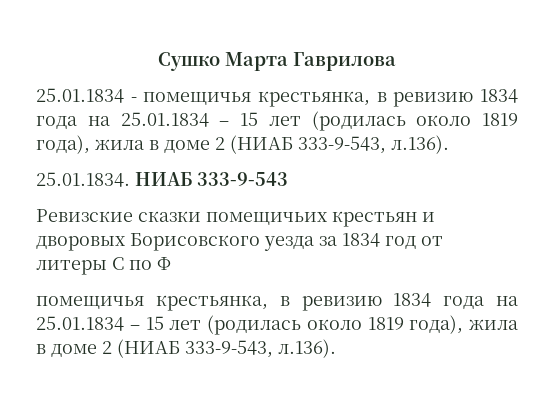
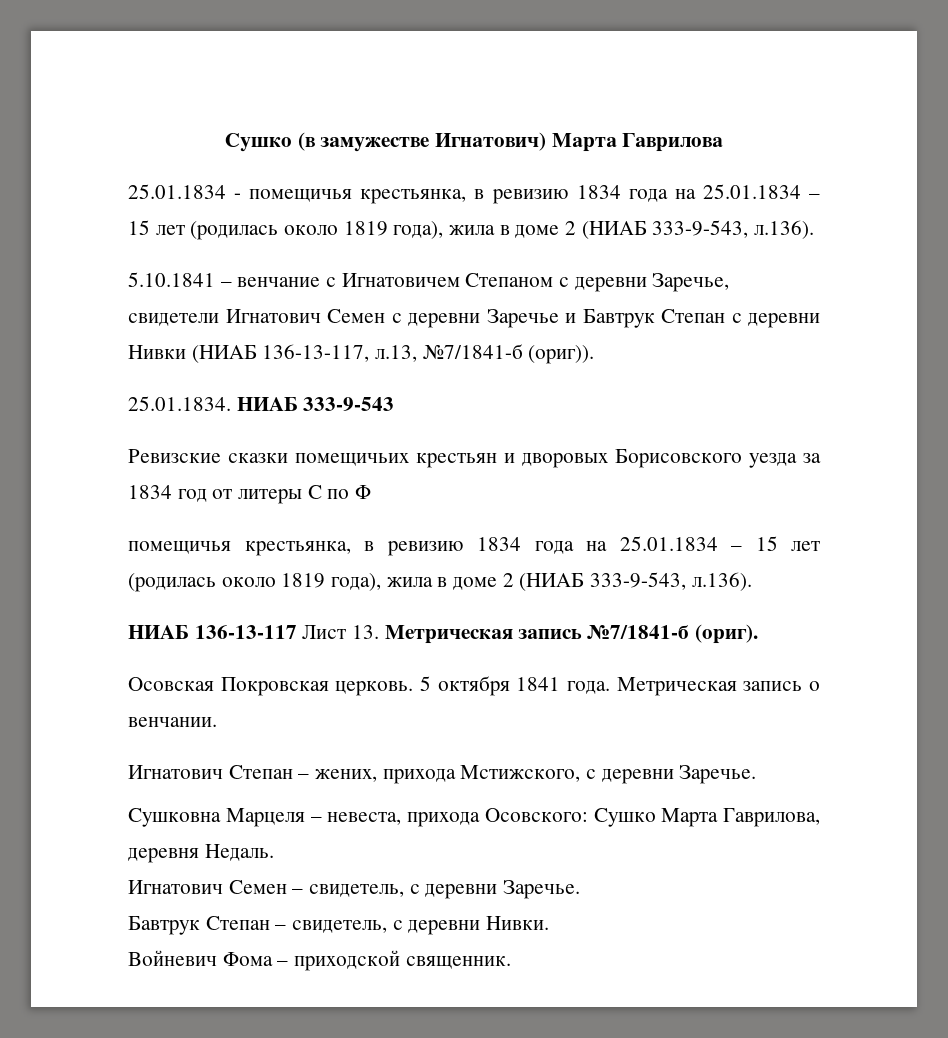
- Сушко Марта Гаврилова
+ Сушко (в замужестве Игнатович) Марта Гаврилова
+ 5.10.1841 – венчание с Игнатовичем Степаном с деревни Заречье, свидетели Игнатович Семен с деревни Заречье и Бавтрук Степан с деревни Нивки (НИАБ 136-13-117, л.13, №7/1841-б (ориг)).
+ НИАБ 136-13-117 Лист 13. Метрическая запись №7/1841-б (ориг).
+ Осовская Покровская церковь. 5 октября 1841 года. Метрическая запись о венчании.
+ Игнатович Степан – жених, прихода Мстижского, с деревни Заречье.
+ Сушковна Марцеля – невеста, прихода Осовского: Сушко Марта Гаврилова, деревня Недаль.
+ Игнатович Семен – свидетель, с деревни Заречье.
+ Бавтрук Степан – свидетель, с деревни Нивки.
+ Войневич Фома – приходской священник.

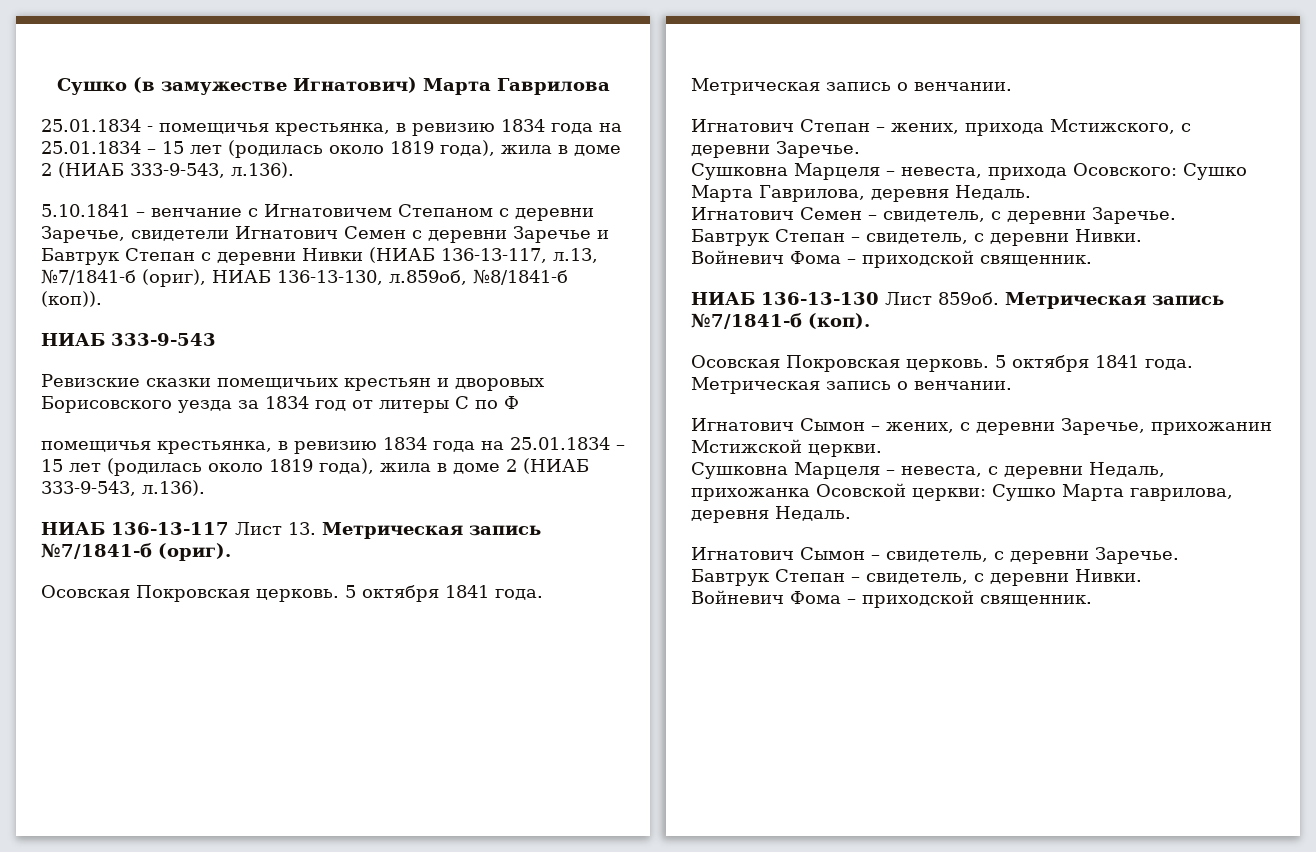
- 5.10.1841 – венчание с Игнатовичем Степаном с деревни Заречье, свидетели Игнатович Семен с деревни Заречье и Бавтрук Степан с деревни Нивки (НИАБ 136-13-117, л.13, №7/1841-б (ориг)).
- 25.01.1834. НИАБ 333-9-543
+ 5.10.1841 – венчание с Игнатовичем Степаном с деревни Заречье, свидетели Игнатович Семен с деревни Заречье и Бавтрук Степан с деревни Нивки (НИАБ 136-13-117, л.13, №7/1841-б (ориг), НИАБ 136-13-130, л.859об, №8/1841-б (коп)).
+ НИАБ 333-9-543
+ НИАБ 136-13-130 Лист 859об. Метрическая запись №7/1841-б (коп).
+ Осовская Покровская церковь. 5 октября 1841 года. Метрическая запись о венчании.
+ Игнатович Сымон – жених, с деревни Заречье, прихожанин Мстижской церкви.
+ Сушковна Марцеля – невеста, с деревни Недаль, прихожанка Осовской церкви: Сушко Марта гаврилова, деревня Недаль.
+ Игнатович Сымон – свидетель, с деревни Заречье.
+ Бавтрук Степан – свидетель, с деревни Нивки.
+ Войневич Фома – приходской священник.

